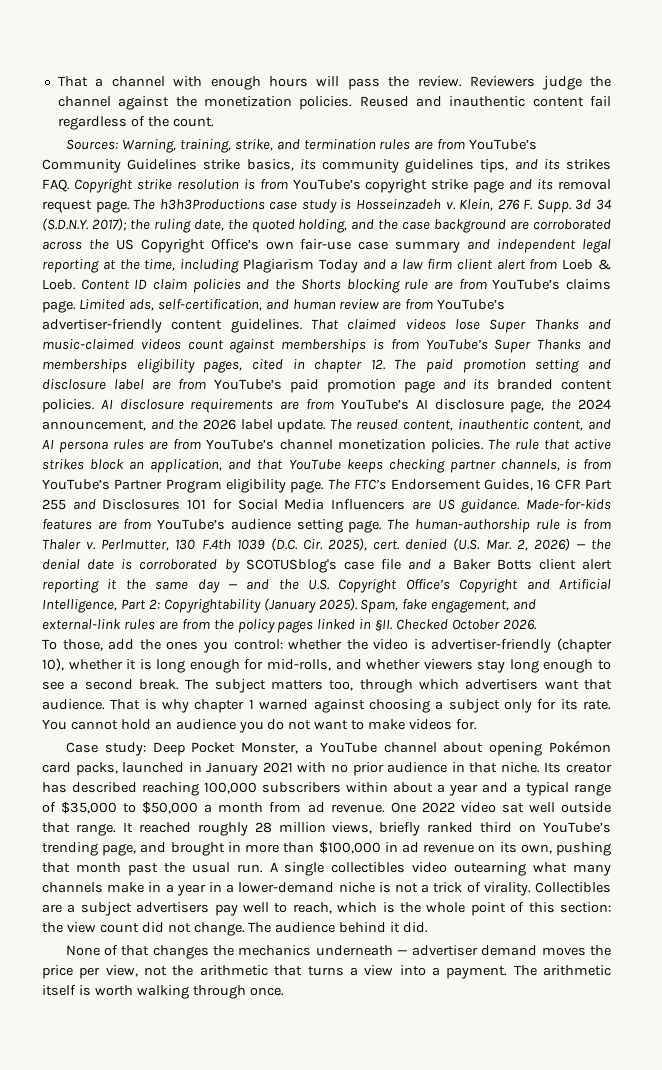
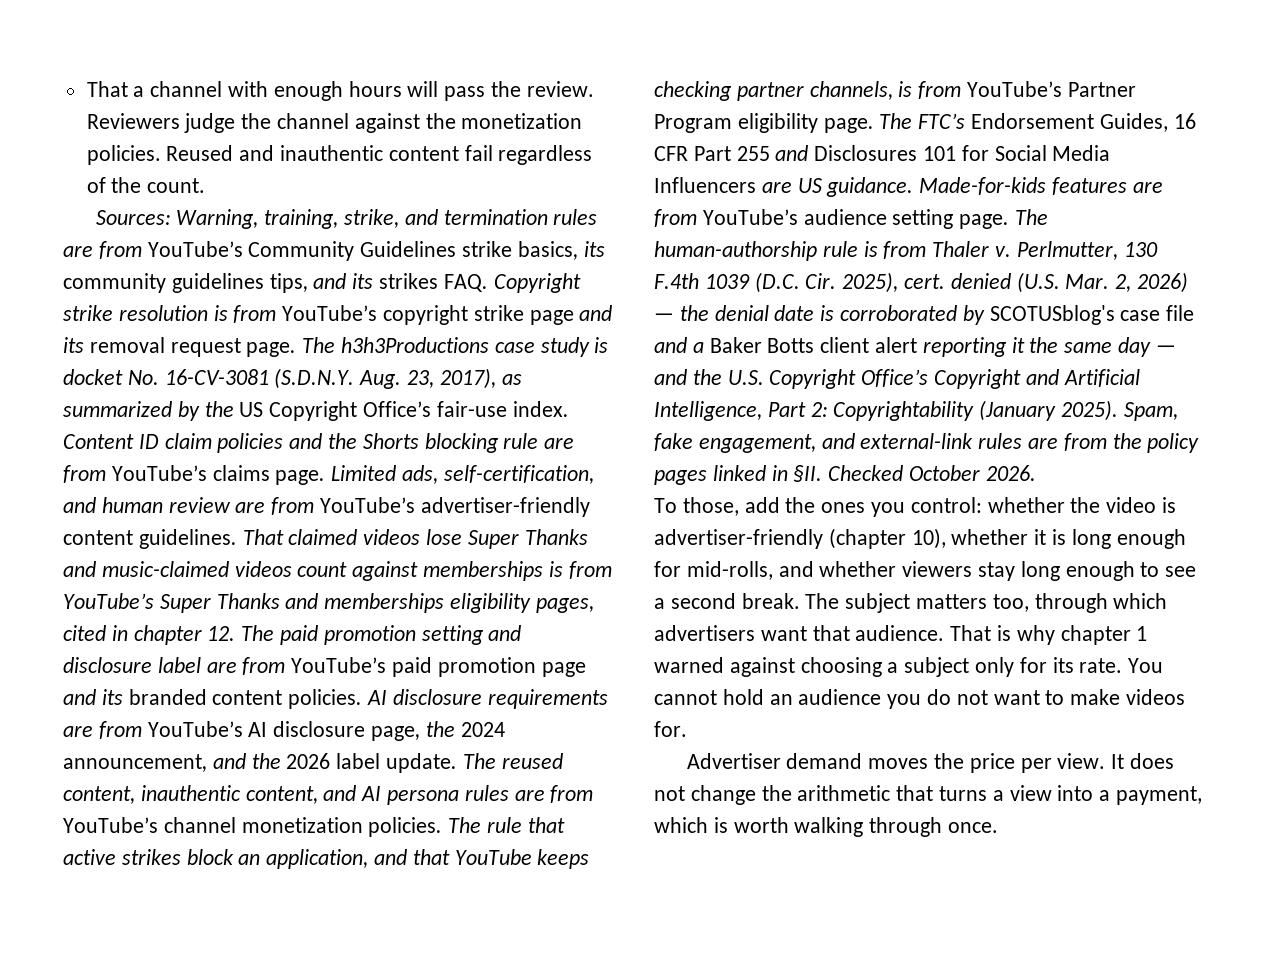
- The h3h3Productions case study is Hosseinzadeh v. Klein, 276 F. Supp. 3d 34 (S.D.N.Y. 2017); the ruling date, the quoted holding, and the case background are corroborated across the US Copyright Office’s own fair-use case summary and independent legal reporting at the time, including Plagiarism Today and a law firm client alert from Loeb & Loeb.
+ The h3h3Productions case study is docket No. 16-CV-3081 (S.D.N.Y. Aug. 23, 2017), as summarized by the US Copyright Office’s fair-use index.
- Case study: Deep Pocket Monster, a YouTube channel about opening Pokémon card packs, launched in January 2021 with no prior audience in that niche. Its creator has described reaching 100,000 subscribers within about a year and a typical range of $35,000 to $50,000 a month from ad revenue. One 2022 video sat well outside that range. It reached roughly 28 million views, briefly ranked third on YouTube’s trending page, and brought in more than $100,000 in ad revenue on its own, pushing that month past the usual run. A single collectibles video outearning what many channels make in a year in a lower-demand niche is not a trick of virality. Collectibles are a subject advertisers pay well to reach, which is the whole point of this section: the view count did not change. The audience behind it did.
- None of that changes the mechanics underneath — advertiser demand moves the price per view, not the arithmetic that turns a view into a payment. The arithmetic itself is worth walking through once.
+ Advertiser demand moves the price per view. It does not change the arithmetic that turns a view into a payment, which is worth walking through once.

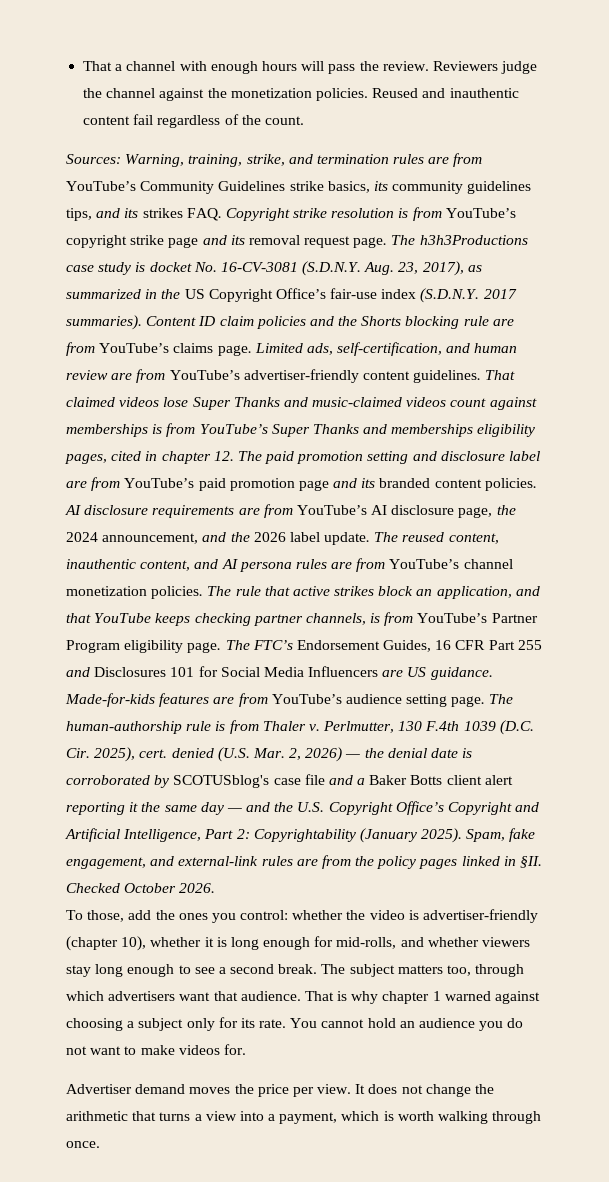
- The h3h3Productions case study is docket No. 16-CV-3081 (S.D.N.Y. Aug. 23, 2017), as summarized by the US Copyright Office’s fair-use index.
+ The h3h3Productions case study is docket No. 16-CV-3081 (S.D.N.Y. Aug. 23, 2017), as summarized in the US Copyright Office’s fair-use index (S.D.N.Y. 2017 summaries).

